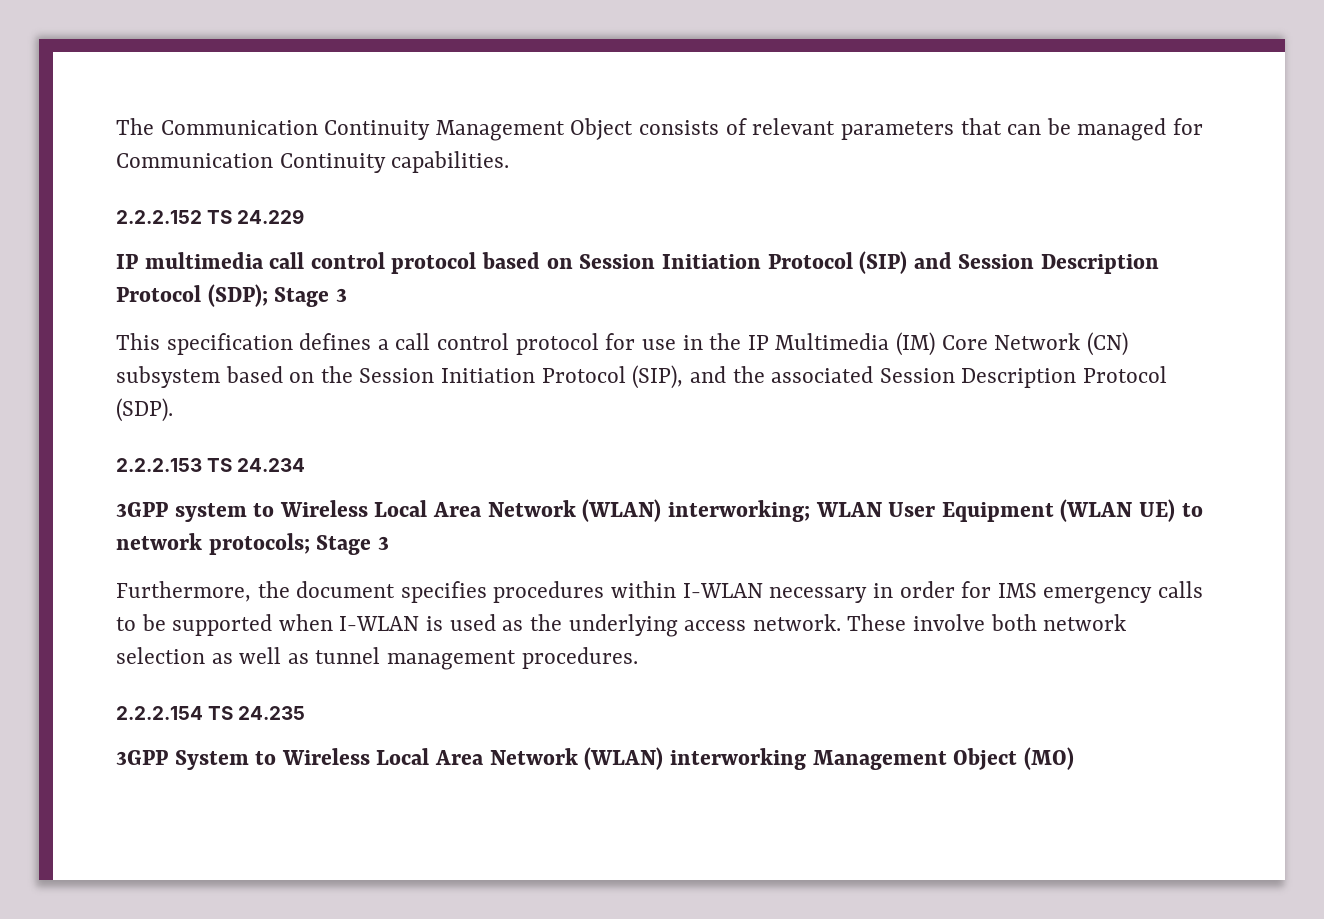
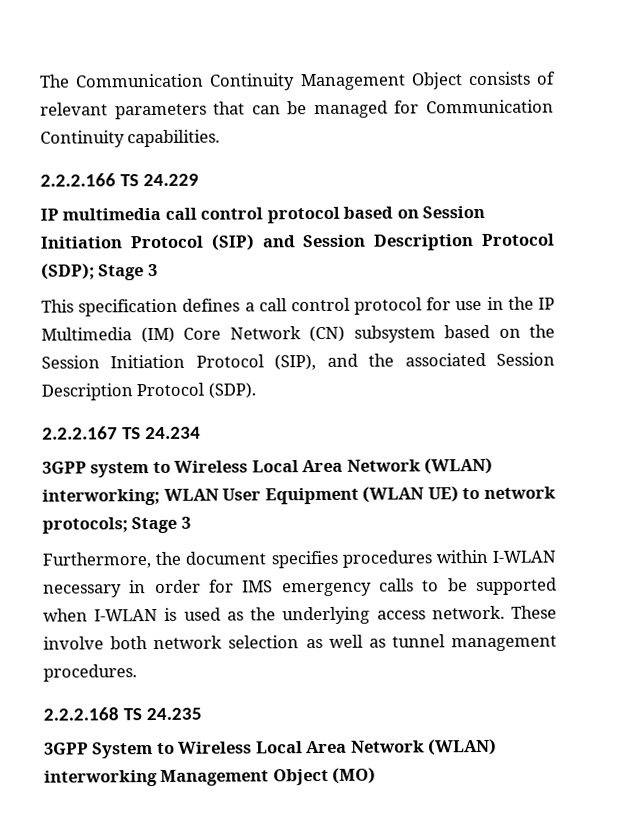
- 2.2.2.152 TS 24.229
+ 2.2.2.166 TS 24.229
- 2.2.2.153 TS 24.234
+ 2.2.2.167 TS 24.234
- 2.2.2.154 TS 24.235
+ 2.2.2.168 TS 24.235

